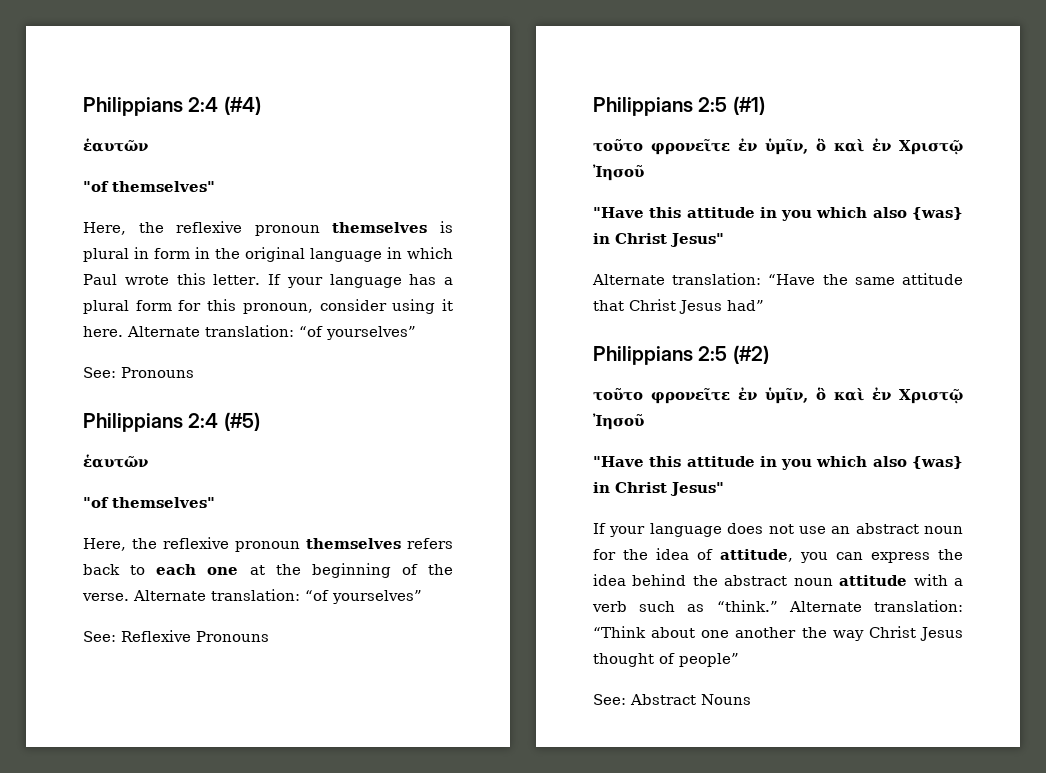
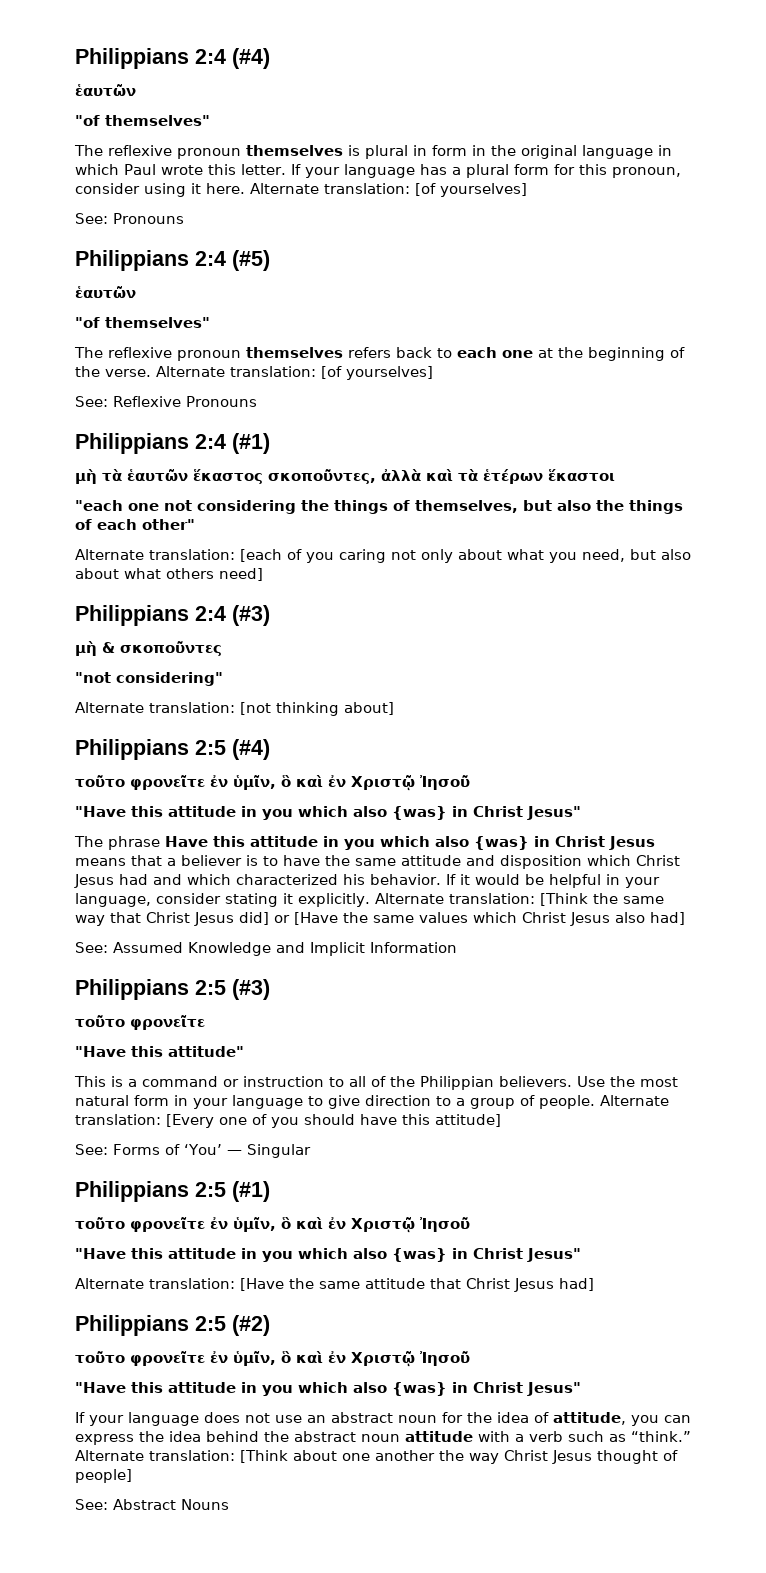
- Here, the reflexive pronoun themselves is plural in form in the original language in which Paul wrote this letter.
+ The reflexive pronoun themselves is plural in form in the original language in which Paul wrote this letter.
- If your language has a plural form for this pronoun, consider using it here. Alternate translation: “of yourselves”
+ If your language has a plural form for this pronoun, consider using it here. Alternate translation: [of yourselves]
- Here, the reflexive pronoun themselves refers back to each one at the beginning of the verse. Alternate translation: “of yourselves”
+ The reflexive pronoun themselves refers back to each one at the beginning of the verse. Alternate translation: [of yourselves]
+ Philippians 2:4 (#1)
+ μὴ τὰ ἑαυτῶν ἕκαστος σκοποῦντες, ἀλλὰ καὶ τὰ ἑτέρων ἕκαστοι
+ "each one not considering the things of themselves, but also the things of each other"
+ Alternate translation: [each of you caring not only about what you need, but also about what others need]
+ Philippians 2:4 (#3)
+ μὴ & σκοποῦντες
+ "not considering"
+ Alternate translation: [not thinking about]
+ Philippians 2:5 (#4)
+ τοῦτο φρονεῖτε ἐν ὑμῖν, ὃ καὶ ἐν Χριστῷ Ἰησοῦ
+ "Have this attitude in you which also {was} in Christ Jesus"
+ The phrase Have this attitude in you which also {was} in Christ Jesus means that a believer is to have the same attitude and disposition which Christ Jesus had and which characterized his behavior. If it would be helpful in your language, consider stating it explicitly. Alternate translation: [Think the same way that Christ Jesus did] or [Have the same values which Christ Jesus also had]
+ See: Assumed Knowledge and Implicit Information
+ Philippians 2:5 (#3)
+ τοῦτο φρονεῖτε
+ "Have this attitude"
+ This is a command or instruction to all of the Philippian believers. Use the most natural form in your language to give direction to a group of people. Alternate translation: [Every one of you should have this attitude]
+ See: Forms of ‘You’ — Singular
- Alternate translation: “Have the same attitude that Christ Jesus had”
+ Alternate translation: [Have the same attitude that Christ Jesus had]
- Alternate translation: “Think about one another the way Christ Jesus thought of people”
+ Alternate translation: [Think about one another the way Christ Jesus thought of people]

